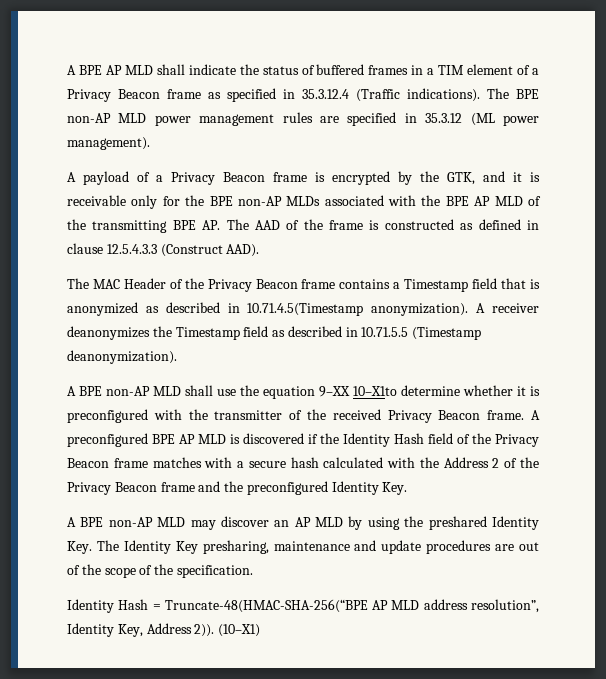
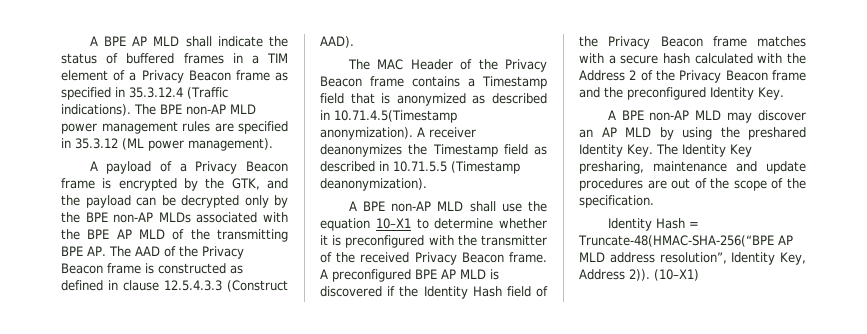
- A payload of a Privacy Beacon frame is encrypted by the GTK, and it is receivable only for the BPE non-AP MLDs associated with the BPE AP MLD of the transmitting BPE AP. The AAD of the frame is constructed as defined in clause 12.5.4.3.3 (Construct AAD).
+ A payload of a Privacy Beacon frame is encrypted by the GTK, and the payload can be decrypted only by the BPE non-AP MLDs associated with the BPE AP MLD of the transmitting BPE AP. The AAD of the Privacy Beacon frame is constructed as defined in clause 12.5.4.3.3 (Construct AAD).
- A BPE non-AP MLD shall use the equation 9–XX 10–X1to determine whether it is preconfigured with the transmitter of the received Privacy Beacon frame.
+ A BPE non-AP MLD shall use the equation 10–X1 to determine whether it is preconfigured with the transmitter of the received Privacy Beacon frame.

